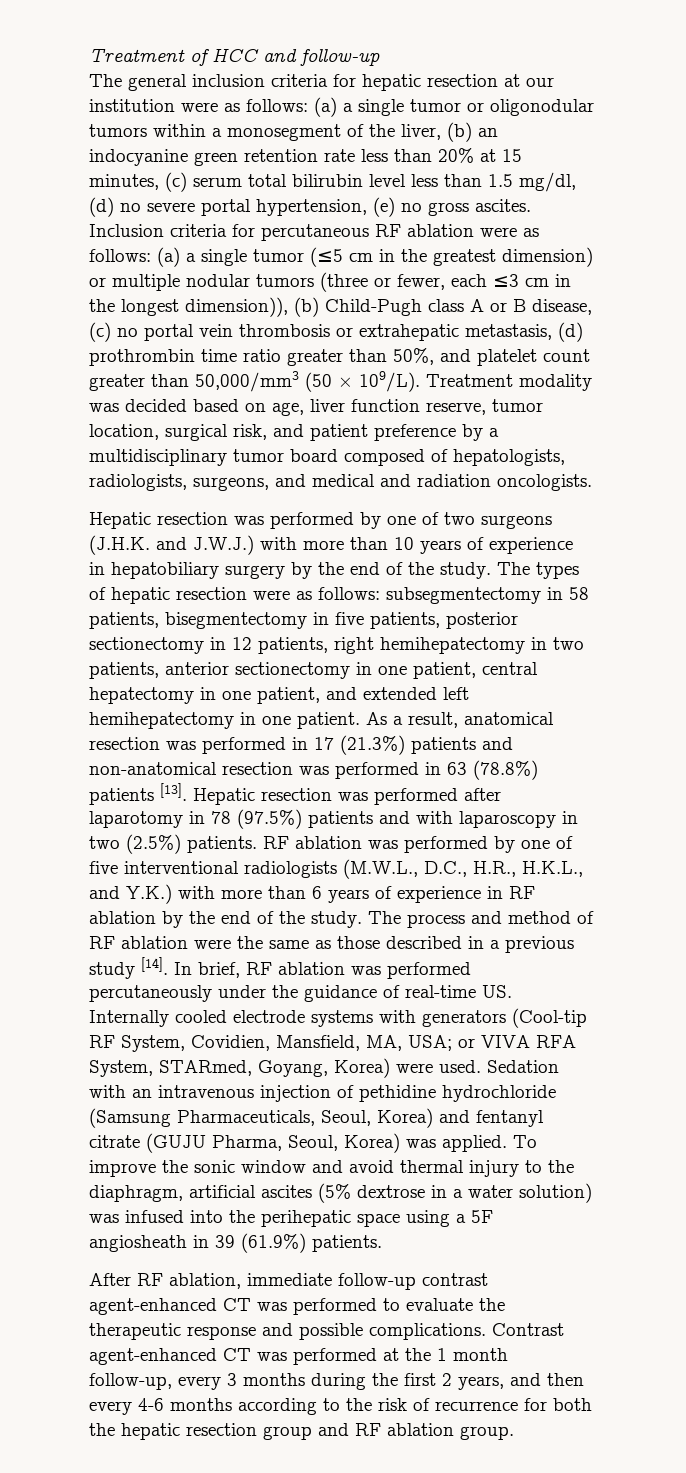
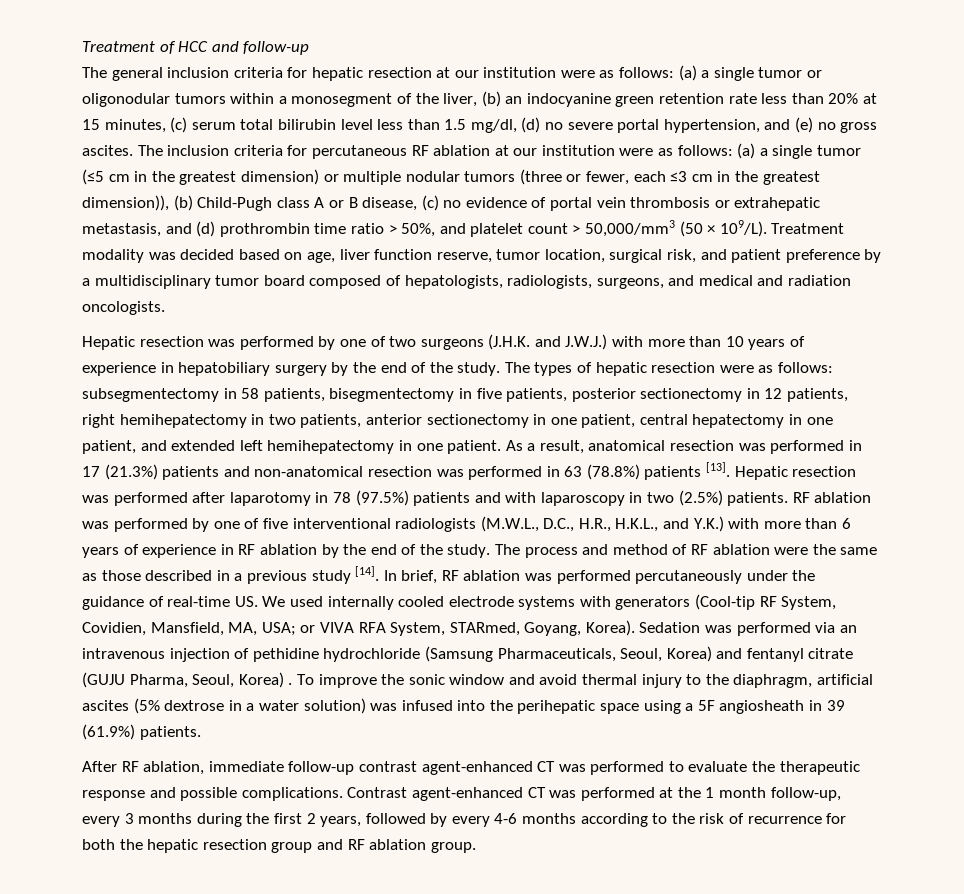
- The general inclusion criteria for hepatic resection at our institution were as follows: (a) a single tumor or oligonodular tumors within a monosegment of the liver, (b) an indocyanine green retention rate less than 20% at 15 minutes, (c) serum total bilirubin level less than 1.5 mg/dl, (d) no severe portal hypertension, (e) no gross ascites.
+ The general inclusion criteria for hepatic resection at our institution were as follows: (a) a single tumor or oligonodular tumors within a monosegment of the liver, (b) an indocyanine green retention rate less than 20% at 15 minutes, (c) serum total bilirubin level less than 1.5 mg/dl, (d) no severe portal hypertension, and (e) no gross ascites.
- Inclusion criteria for percutaneous RF ablation were as follows: (a) a single tumor (≤5 cm in the greatest dimension) or multiple nodular tumors (three or fewer, each ≤3 cm in the longest dimension)), (b) Child-Pugh class A or B disease, (c) no portal vein thrombosis or extrahepatic metastasis, (d) prothrombin time ratio greater than 50%, and platelet count greater than 50,000/mm3 (50 × 109/L).
+ The inclusion criteria for percutaneous RF ablation at our institution were as follows: (a) a single tumor (≤5 cm in the greatest dimension) or multiple nodular tumors (three or fewer, each ≤3 cm in the greatest dimension)), (b) Child-Pugh class A or B disease, (c) no evidence of portal vein thrombosis or extrahepatic metastasis, and (d) prothrombin time ratio > 50%, and platelet count > 50,000/mm3 (50 × 109/L).
- In brief, RF ablation was performed percutaneously under the guidance of real-time US. Internally cooled electrode systems with generators (Cool-tip RF System, Covidien, Mansfield, MA, USA; or VIVA RFA System, STARmed, Goyang, Korea) were used. Sedation with an intravenous injection of pethidine hydrochloride (Samsung Pharmaceuticals, Seoul, Korea) and fentanyl citrate (GUJU Pharma, Seoul, Korea) was applied.
+ In brief, RF ablation was performed percutaneously under the guidance of real-time US. We used internally cooled electrode systems with generators (Cool-tip RF System, Covidien, Mansfield, MA, USA; or VIVA RFA System, STARmed, Goyang, Korea). Sedation was performed via an intravenous injection of pethidine hydrochloride (Samsung Pharmaceuticals, Seoul, Korea) and fentanyl citrate (GUJU Pharma, Seoul, Korea) .
- Contrast agent-enhanced CT was performed at the 1 month follow-up, every 3 months during the first 2 years, and then every 4-6 months according to the risk of recurrence for both the hepatic resection group and RF ablation group.
+ Contrast agent-enhanced CT was performed at the 1 month follow-up, every 3 months during the first 2 years, followed by every 4-6 months according to the risk of recurrence for both the hepatic resection group and RF ablation group.

